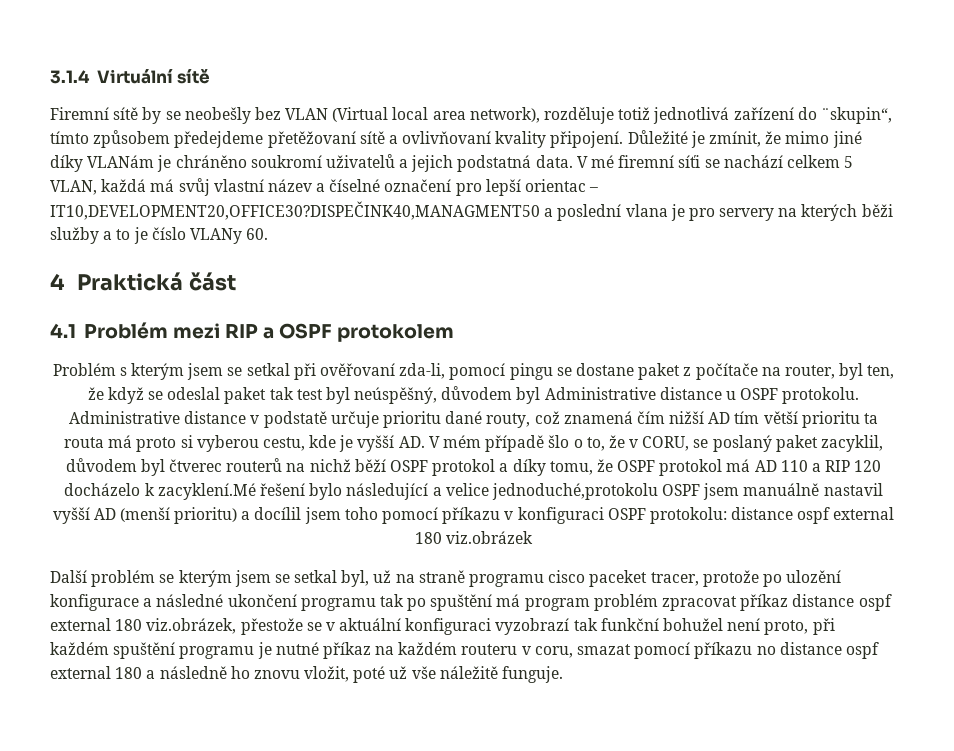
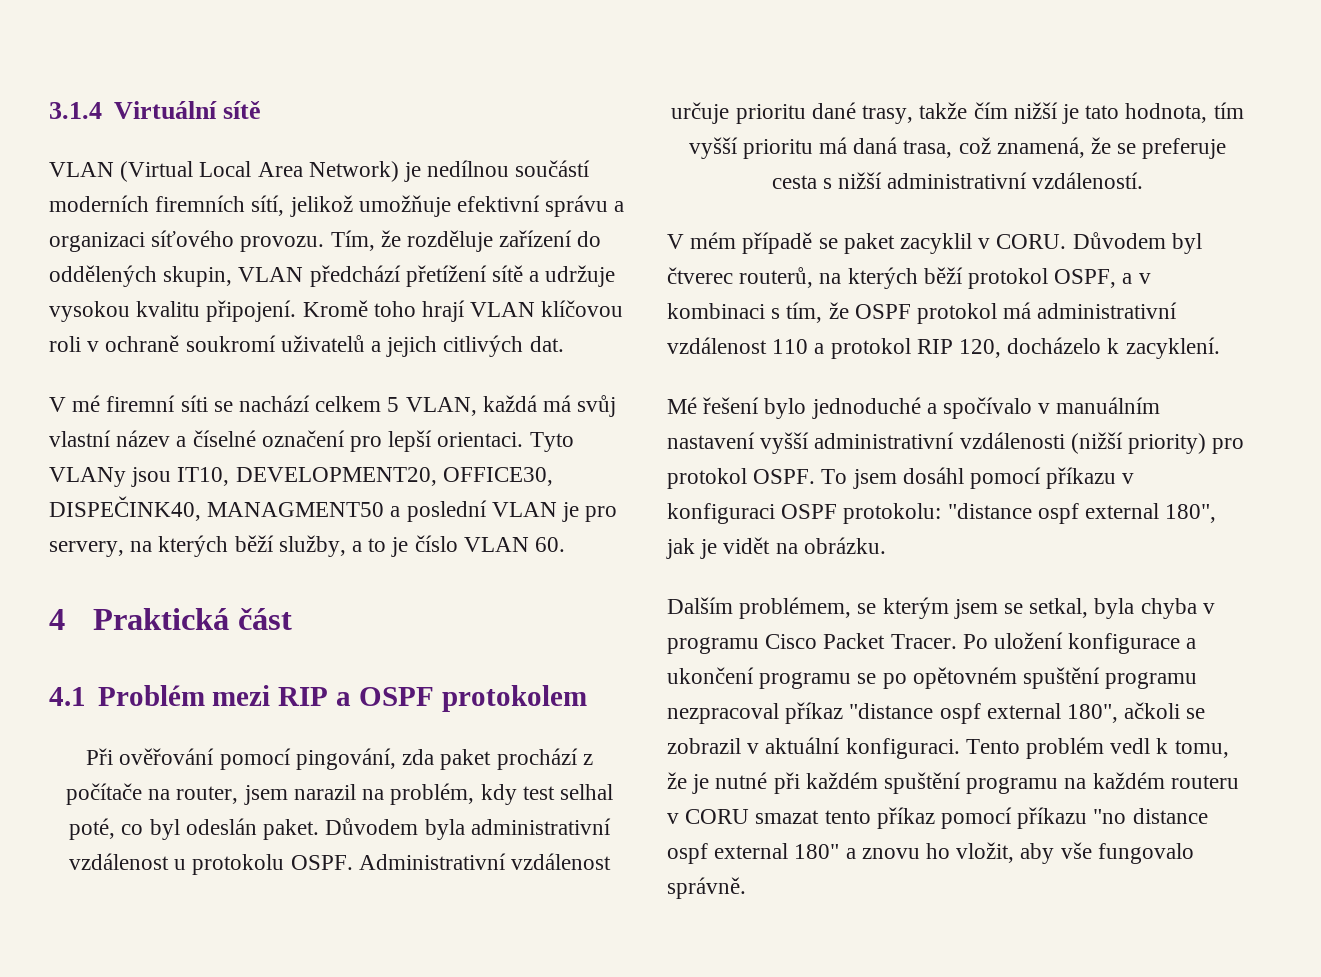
- Firemní sítě by se neobešly bez VLAN (Virtual local area network), rozděluje totiž jednotlivá zařízení do ¨skupin“, tímto způsobem předejdeme přetěžovaní sítě a ovlivňovaní kvality připojení. Důležité je zmínit, že mimo jiné díky VLANám je chráněno soukromí uživatelů a jejich podstatná data. V mé firemní síťi se nachází celkem 5 VLAN, každá má svůj vlastní název a číselné označení pro lepší orientac – IT10,DEVELOPMENT20,OFFICE30?DISPEČINK40,MANAGMENT50 a poslední vlana je pro servery na kterých běži služby a to je číslo VLANy 60.
+ VLAN (Virtual Local Area Network) je nedílnou součástí moderních firemních sítí, jelikož umožňuje efektivní správu a organizaci síťového provozu. Tím, že rozděluje zařízení do oddělených skupin, VLAN předchází přetížení sítě a udržuje vysokou kvalitu připojení. Kromě toho hrají VLAN klíčovou roli v ochraně soukromí uživatelů a jejich citlivých dat.
+ V mé firemní síti se nachází celkem 5 VLAN, každá má svůj vlastní název a číselné označení pro lepší orientaci. Tyto VLANy jsou IT10, DEVELOPMENT20, OFFICE30, DISPEČINK40, MANAGMENT50 a poslední VLAN je pro servery, na kterých běží služby, a to je číslo VLAN 60.
- Problém s kterým jsem se setkal při ověřovaní zda-li, pomocí pingu se dostane paket z počítače na router, byl ten, že když se odeslal paket tak test byl neúspěšný, důvodem byl Administrative distance u OSPF protokolu. Administrative distance v podstatě určuje prioritu dané routy, což znamená čím nižší AD tím větší prioritu ta routa má proto si vyberou cestu, kde je vyšší AD. V mém případě šlo o to, že v CORU, se poslaný paket zacyklil, důvodem byl čtverec routerů na nichž běží OSPF protokol a díky tomu, že OSPF protokol má AD 110 a RIP 120 docházelo k zacyklení.Mé řešení bylo následující a velice jednoduché,protokolu OSPF jsem manuálně nastavil vyšší AD (menší prioritu) a docílil jsem toho pomocí příkazu v konfiguraci OSPF protokolu: distance ospf external 180 viz.obrázek
- Další problém se kterým jsem se setkal byl, už na straně programu cisco paceket tracer, protože po ulozění konfigurace a následné ukončení programu tak po spuštění má program problém zpracovat příkaz distance ospf external 180 viz.obrázek, přestože se v aktuální konfiguraci vyzobrazí tak funkční bohužel není proto, při každém spuštění programu je nutné příkaz na každém routeru v coru, smazat pomocí příkazu no distance ospf external 180 a následně ho znovu vložit, poté už vše náležitě funguje.
+ Při ověřování pomocí pingování, zda paket prochází z počítače na router, jsem narazil na problém, kdy test selhal poté, co byl odeslán paket. Důvodem byla administrativní vzdálenost u protokolu OSPF. Administrativní vzdálenost určuje prioritu dané trasy, takže čím nižší je tato hodnota, tím vyšší prioritu má daná trasa, což znamená, že se preferuje cesta s nižší administrativní vzdáleností.
+ V mém případě se paket zacyklil v CORU. Důvodem byl čtverec routerů, na kterých běží protokol OSPF, a v kombinaci s tím, že OSPF protokol má administrativní vzdálenost 110 a protokol RIP 120, docházelo k zacyklení.
+ Mé řešení bylo jednoduché a spočívalo v manuálním nastavení vyšší administrativní vzdálenosti (nižší priority) pro protokol OSPF. To jsem dosáhl pomocí příkazu v konfiguraci OSPF protokolu: "distance ospf external 180", jak je vidět na obrázku.
+ Dalším problémem, se kterým jsem se setkal, byla chyba v programu Cisco Packet Tracer. Po uložení konfigurace a ukončení programu se po opětovném spuštění programu nezpracoval příkaz "distance ospf external 180", ačkoli se zobrazil v aktuální konfiguraci. Tento problém vedl k tomu, že je nutné při každém spuštění programu na každém routeru v CORU smazat tento příkaz pomocí příkazu "no distance ospf external 180" a znovu ho vložit, aby vše fungovalo správně.

